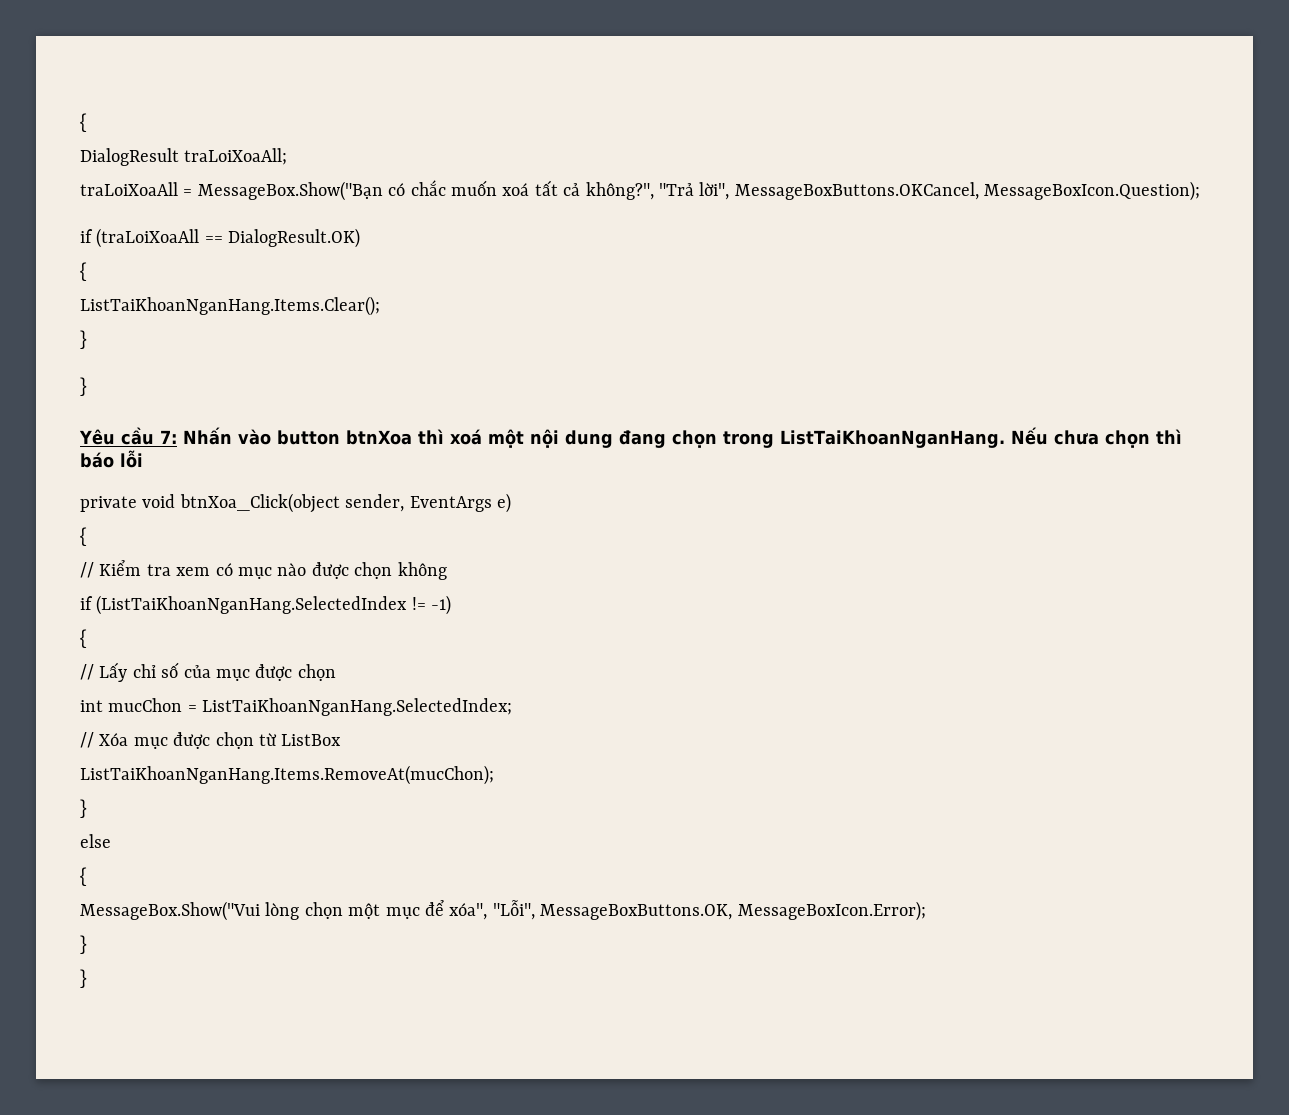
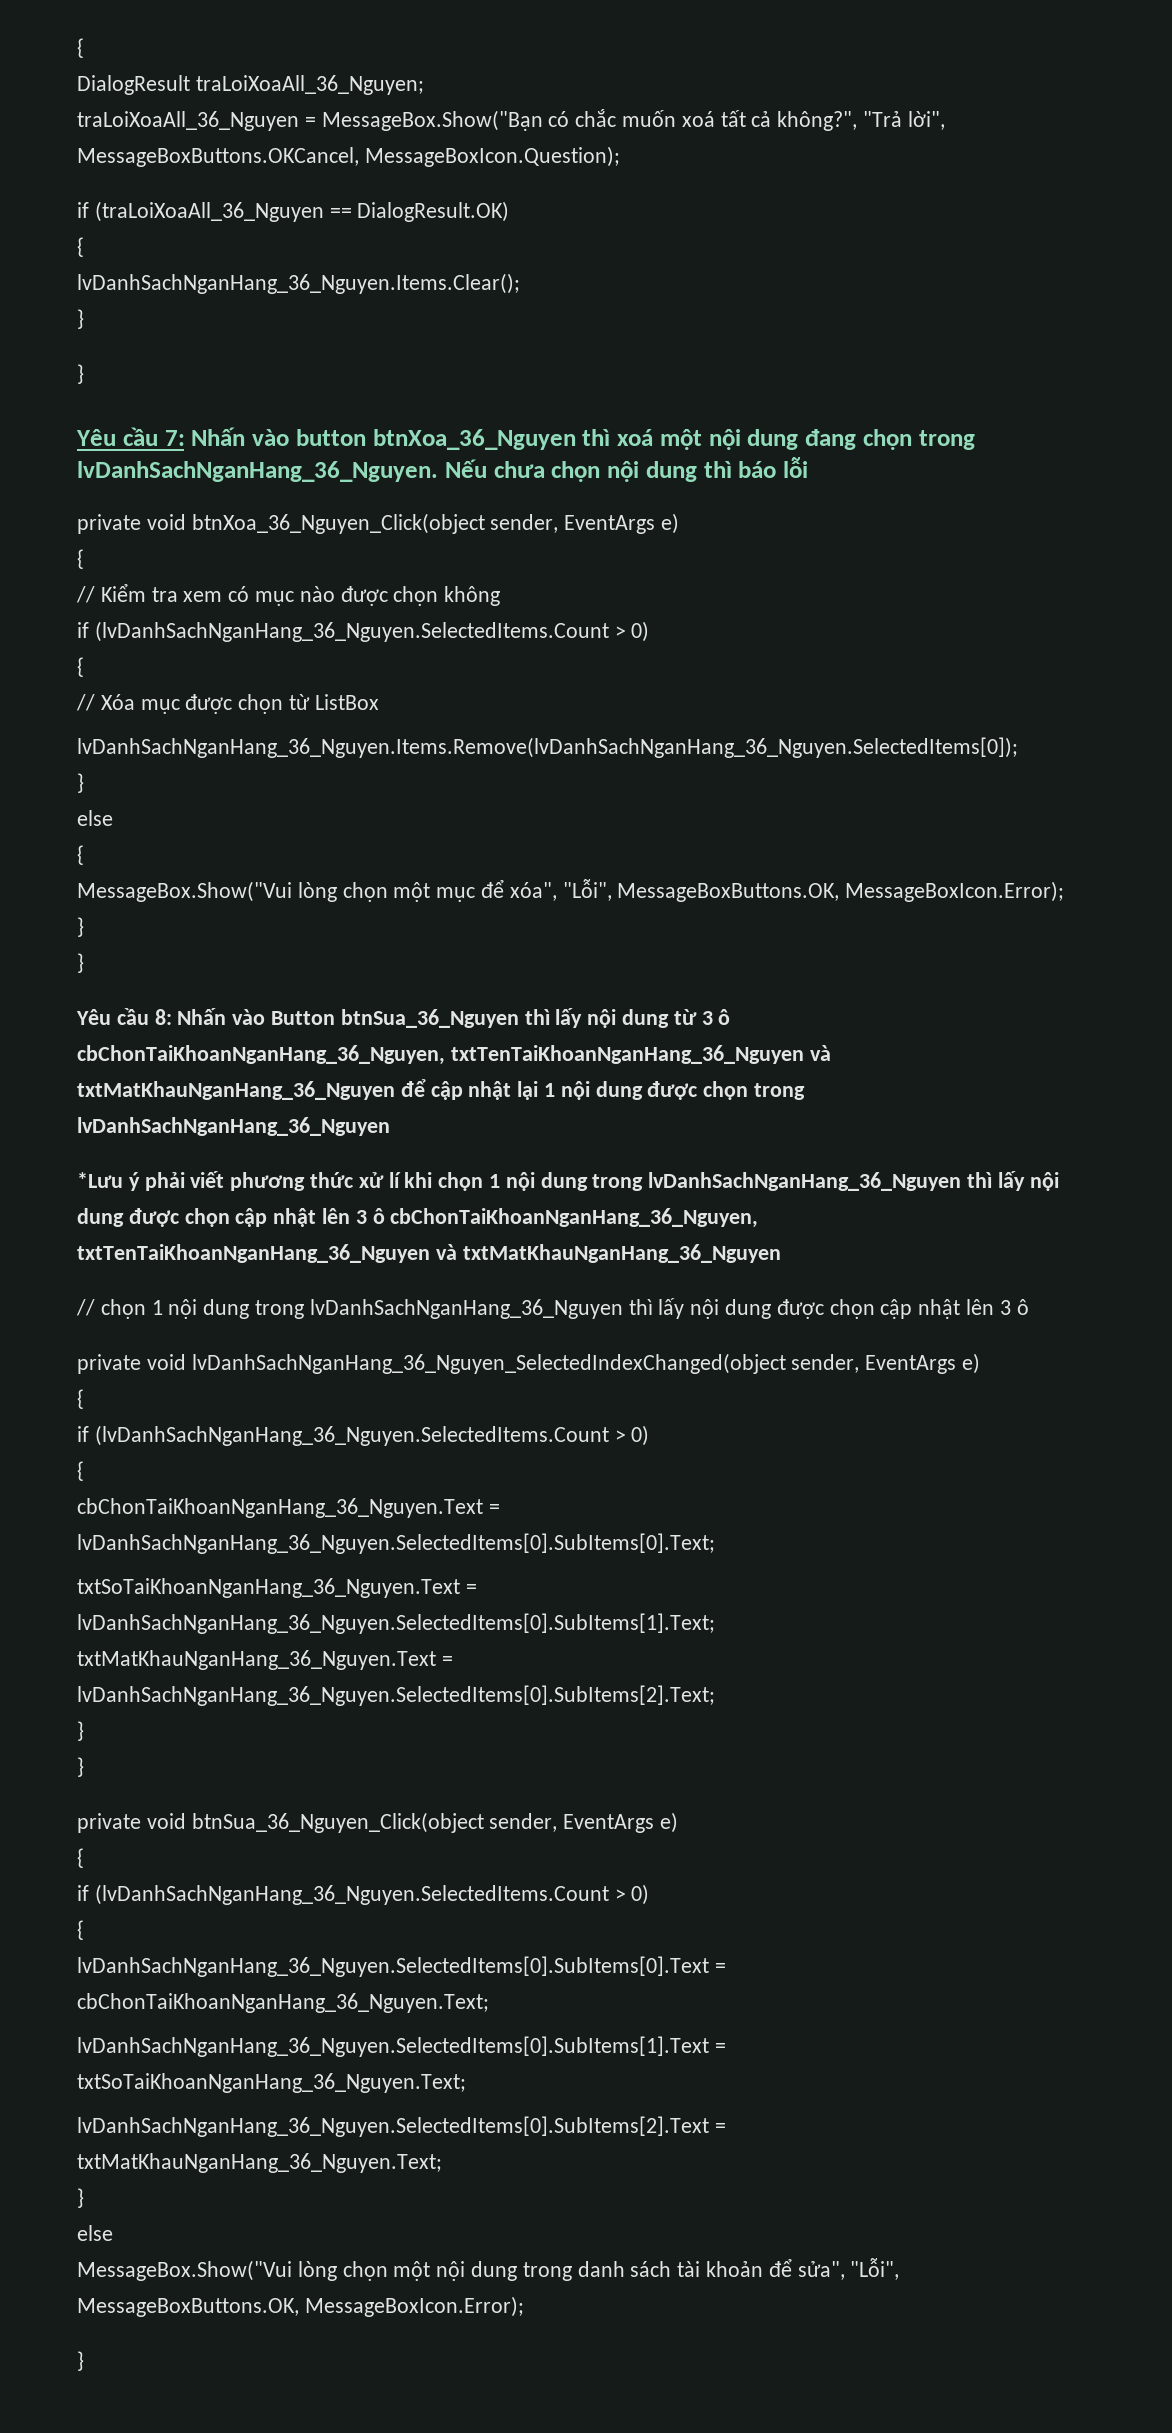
- DialogResult traLoiXoaAll;
- traLoiXoaAll = MessageBox.Show("Bạn có chắc muốn xoá tất cả không?", "Trả lời", MessageBoxButtons.OKCancel, MessageBoxIcon.Question);
+ DialogResult traLoiXoaAll_36_Nguyen;
+ traLoiXoaAll_36_Nguyen = MessageBox.Show("Bạn có chắc muốn xoá tất cả không?", "Trả lời", MessageBoxButtons.OKCancel, MessageBoxIcon.Question);
- if (traLoiXoaAll == DialogResult.OK)
+ if (traLoiXoaAll_36_Nguyen == DialogResult.OK)
- ListTaiKhoanNganHang.Items.Clear();
+ lvDanhSachNganHang_36_Nguyen.Items.Clear();
- Yêu cầu 7: Nhấn vào button btnXoa thì xoá một nội dung đang chọn trong ListTaiKhoanNganHang.
+ Yêu cầu 7: Nhấn vào button btnXoa_36_Nguyen thì xoá một nội dung đang chọn trong lvDanhSachNganHang_36_Nguyen.
- Nếu chưa chọn thì báo lỗi
+ Nếu chưa chọn nội dung thì báo lỗi
- private void btnXoa_Click(object sender, EventArgs e)
+ private void btnXoa_36_Nguyen_Click(object sender, EventArgs e)
  // Kiểm tra xem có mục nào được chọn không
- if (ListTaiKhoanNganHang.SelectedIndex != -1)
+ if (lvDanhSachNganHang_36_Nguyen.SelectedItems.Count > 0)
  {
- // Lấy chỉ số của mục được chọn
- int mucChon = ListTaiKhoanNganHang.SelectedIndex;
- ListTaiKhoanNganHang.Items.RemoveAt(mucChon);
+ lvDanhSachNganHang_36_Nguyen.Items.Remove(lvDanhSachNganHang_36_Nguyen.SelectedItems[0]);
+ Yêu cầu 8: Nhấn vào Button btnSua_36_Nguyen thì lấy nội dung từ 3 ô cbChonTaiKhoanNganHang_36_Nguyen, txtTenTaiKhoanNganHang_36_Nguyen và txtMatKhauNganHang_36_Nguyen để cập nhật lại 1 nội dung được chọn trong lvDanhSachNganHang_36_Nguyen
+ *Lưu ý phải viết phương thức xử lí khi chọn 1 nội dung trong lvDanhSachNganHang_36_Nguyen thì lấy nội dung được chọn cập nhật lên 3 ô cbChonTaiKhoanNganHang_36_Nguyen, txtTenTaiKhoanNganHang_36_Nguyen và txtMatKhauNganHang_36_Nguyen
+ // chọn 1 nội dung trong lvDanhSachNganHang_36_Nguyen thì lấy nội dung được chọn cập nhật lên 3 ô
+ private void lvDanhSachNganHang_36_Nguyen_SelectedIndexChanged(object sender, EventArgs e)
+ {
+ if (lvDanhSachNganHang_36_Nguyen.SelectedItems.Count > 0)
+ {
+ cbChonTaiKhoanNganHang_36_Nguyen.Text = lvDanhSachNganHang_36_Nguyen.SelectedItems[0].SubItems[0].Text;
+ txtSoTaiKhoanNganHang_36_Nguyen.Text = lvDanhSachNganHang_36_Nguyen.SelectedItems[0].SubItems[1].Text;
+ txtMatKhauNganHang_36_Nguyen.Text = lvDanhSachNganHang_36_Nguyen.SelectedItems[0].SubItems[2].Text;
+ }
+ }
+ private void btnSua_36_Nguyen_Click(object sender, EventArgs e)
+ {
+ if (lvDanhSachNganHang_36_Nguyen.SelectedItems.Count > 0)
+ {
+ lvDanhSachNganHang_36_Nguyen.SelectedItems[0].SubItems[0].Text = cbChonTaiKhoanNganHang_36_Nguyen.Text;
+ lvDanhSachNganHang_36_Nguyen.SelectedItems[0].SubItems[1].Text = txtSoTaiKhoanNganHang_36_Nguyen.Text;
+ lvDanhSachNganHang_36_Nguyen.SelectedItems[0].SubItems[2].Text = txtMatKhauNganHang_36_Nguyen.Text;
+ }
+ else
+ MessageBox.Show("Vui lòng chọn một nội dung trong danh sách tài khoản để sửa", "Lỗi", MessageBoxButtons.OK, MessageBoxIcon.Error);
+ }

